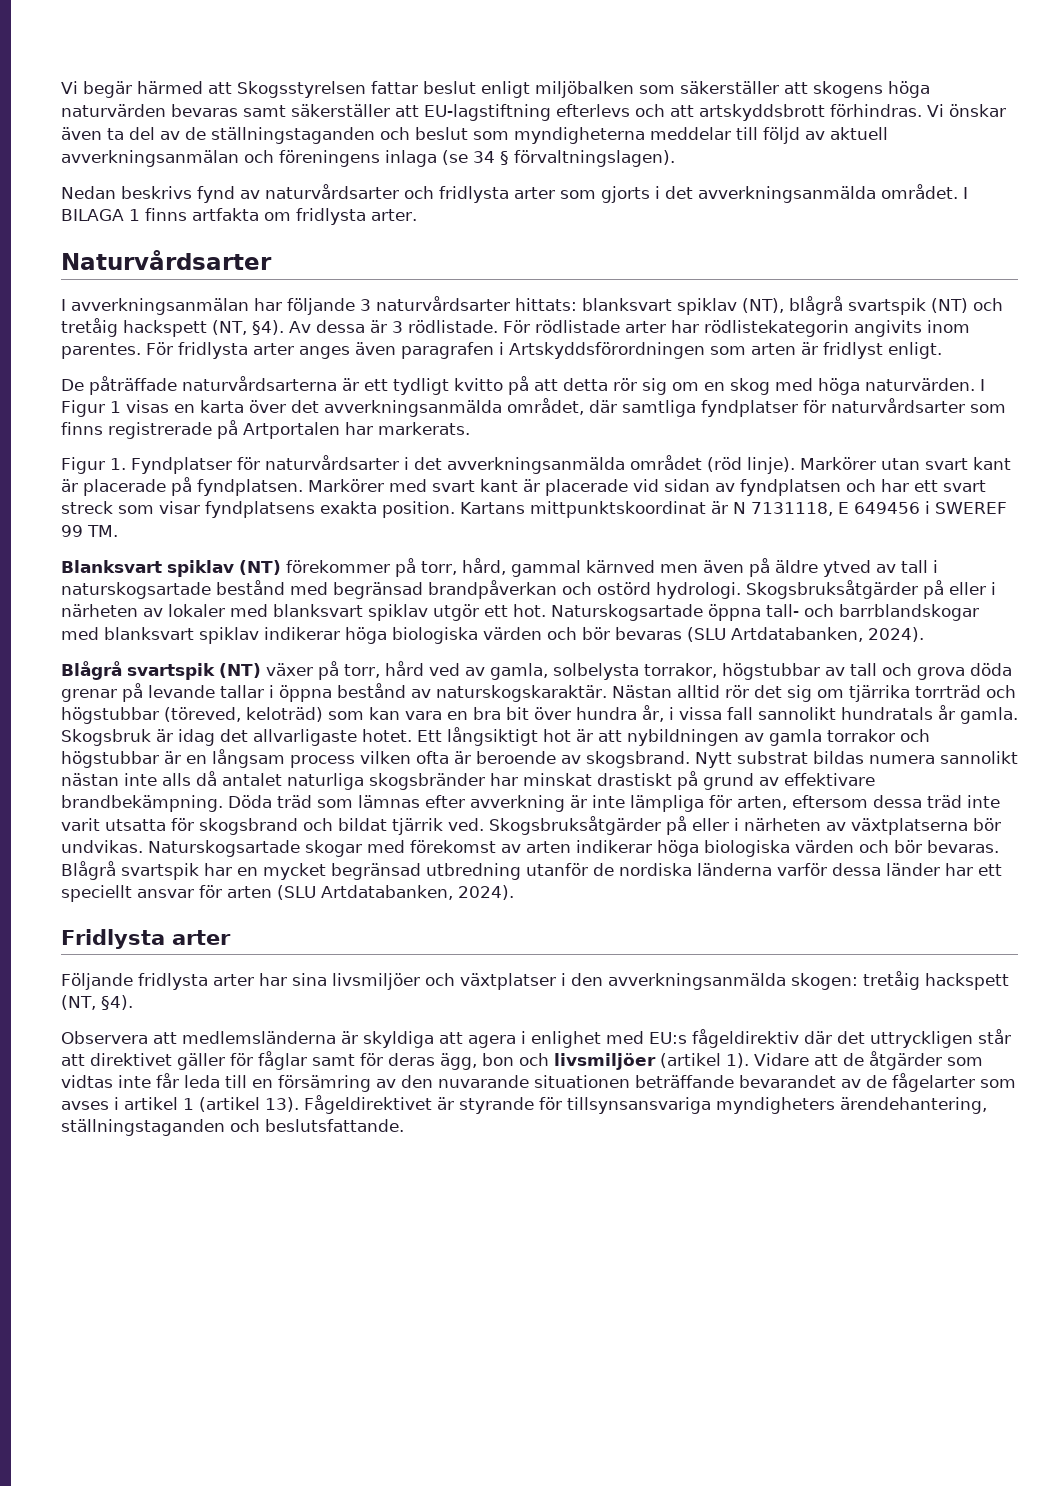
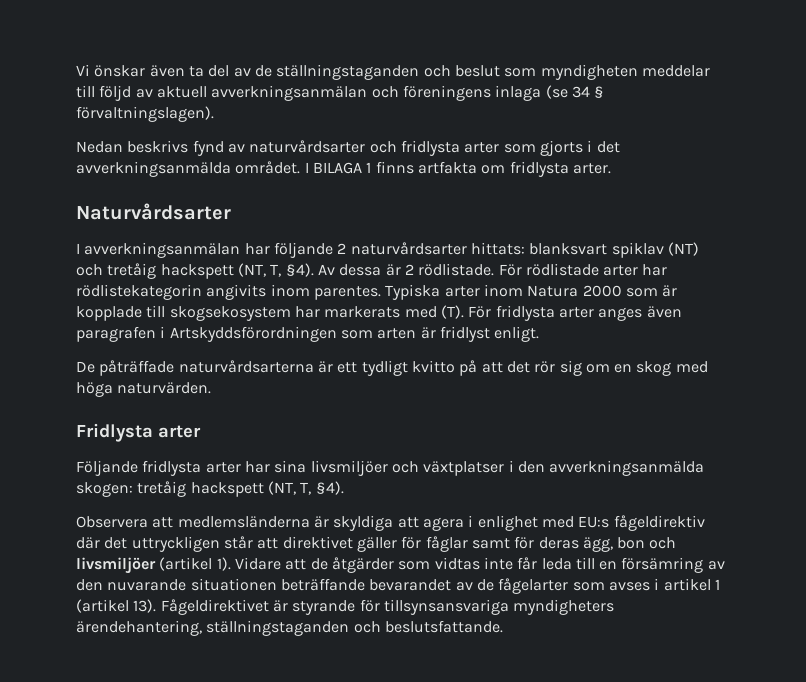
- Vi begär härmed att Skogsstyrelsen fattar beslut enligt miljöbalken som säkerställer att skogens höga naturvärden bevaras samt säkerställer att EU-lagstiftning efterlevs och att artskyddsbrott förhindras. Vi önskar även ta del av de ställningstaganden och beslut som myndigheterna meddelar till följd av aktuell avverkningsanmälan och föreningens inlaga (se 34 § förvaltningslagen).
+ Vi önskar även ta del av de ställningstaganden och beslut som myndigheten meddelar till följd av aktuell avverkningsanmälan och föreningens inlaga (se 34 § förvaltningslagen).
- I avverkningsanmälan har följande 3 naturvårdsarter hittats: blanksvart spiklav (NT), blågrå svartspik (NT) och tretåig hackspett (NT, §4).
+ I avverkningsanmälan har följande 2 naturvårdsarter hittats: blanksvart spiklav (NT) och tretåig hackspett (NT, T, §4).
- Av dessa är 3 rödlistade.
+ Av dessa är 2 rödlistade.
- För fridlysta arter anges även paragrafen i Artskyddsförordningen som arten är fridlyst enligt.
+ Typiska arter inom Natura 2000 som är kopplade till skogsekosystem har markerats med (T). För fridlysta arter anges även paragrafen i Artskyddsförordningen som arten är fridlyst enligt.
- De påträffade naturvårdsarterna är ett tydligt kvitto på att detta rör sig om en skog med höga naturvärden. I Figur 1 visas en karta över det avverkningsanmälda området, där samtliga fyndplatser för naturvårdsarter som finns registrerade på Artportalen har markerats.
- Figur 1. Fyndplatser för naturvårdsarter i det avverkningsanmälda området (röd linje). Markörer utan svart kant är placerade på fyndplatsen. Markörer med svart kant är placerade vid sidan av fyndplatsen och har ett svart streck som visar fyndplatsens exakta position. Kartans mittpunktskoordinat är N 7131118, E 649456 i SWEREF 99 TM.
- Blanksvart spiklav (NT) förekommer på torr, hård, gammal kärnved men även på äldre ytved av tall i naturskogsartade bestånd med begränsad brandpåverkan och ostörd hydrologi. Skogsbruksåtgärder på eller i närheten av lokaler med blanksvart spiklav utgör ett hot. Naturskogsartade öppna tall- och barrblandskogar med blanksvart spiklav indikerar höga biologiska värden och bör bevaras (SLU Artdatabanken, 2024).
- Blågrå svartspik (NT) växer på torr, hård ved av gamla, solbelysta torrakor, högstubbar av tall och grova döda grenar på levande tallar i öppna bestånd av naturskogskaraktär. Nästan alltid rör det sig om tjärrika torrträd och högstubbar (töreved, keloträd) som kan vara en bra bit över hundra år, i vissa fall sannolikt hundratals år gamla. Skogsbruk är idag det allvarligaste hotet. Ett långsiktigt hot är att nybildningen av gamla torrakor och högstubbar är en långsam process vilken ofta är beroende av skogsbrand. Nytt substrat bildas numera sannolikt nästan inte alls då antalet naturliga skogsbränder har minskat drastiskt på grund av effektivare brandbekämpning. Döda träd som lämnas efter avverkning är inte lämpliga för arten, eftersom dessa träd inte varit utsatta för skogsbrand och bildat tjärrik ved. Skogsbruksåtgärder på eller i närheten av växtplatserna bör undvikas. Naturskogsartade skogar med förekomst av arten indikerar höga biologiska värden och bör bevaras. Blågrå svartspik har en mycket begränsad utbredning utanför de nordiska länderna varför dessa länder har ett speciellt ansvar för arten (SLU Artdatabanken, 2024).
+ De påträffade naturvårdsarterna är ett tydligt kvitto på att det rör sig om en skog med höga naturvärden.
- Följande fridlysta arter har sina livsmiljöer och växtplatser i den avverkningsanmälda skogen: tretåig hackspett (NT, §4).
+ Följande fridlysta arter har sina livsmiljöer och växtplatser i den avverkningsanmälda skogen: tretåig hackspett (NT, T, §4).

